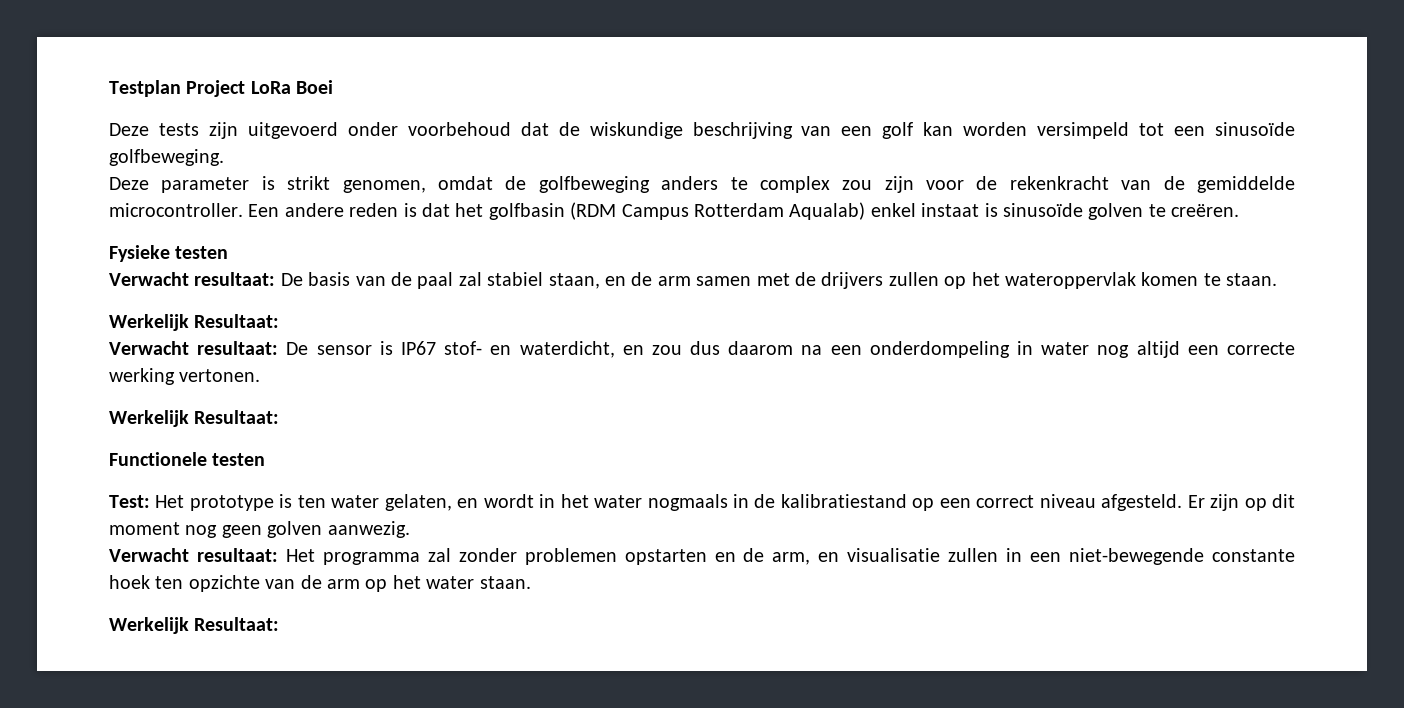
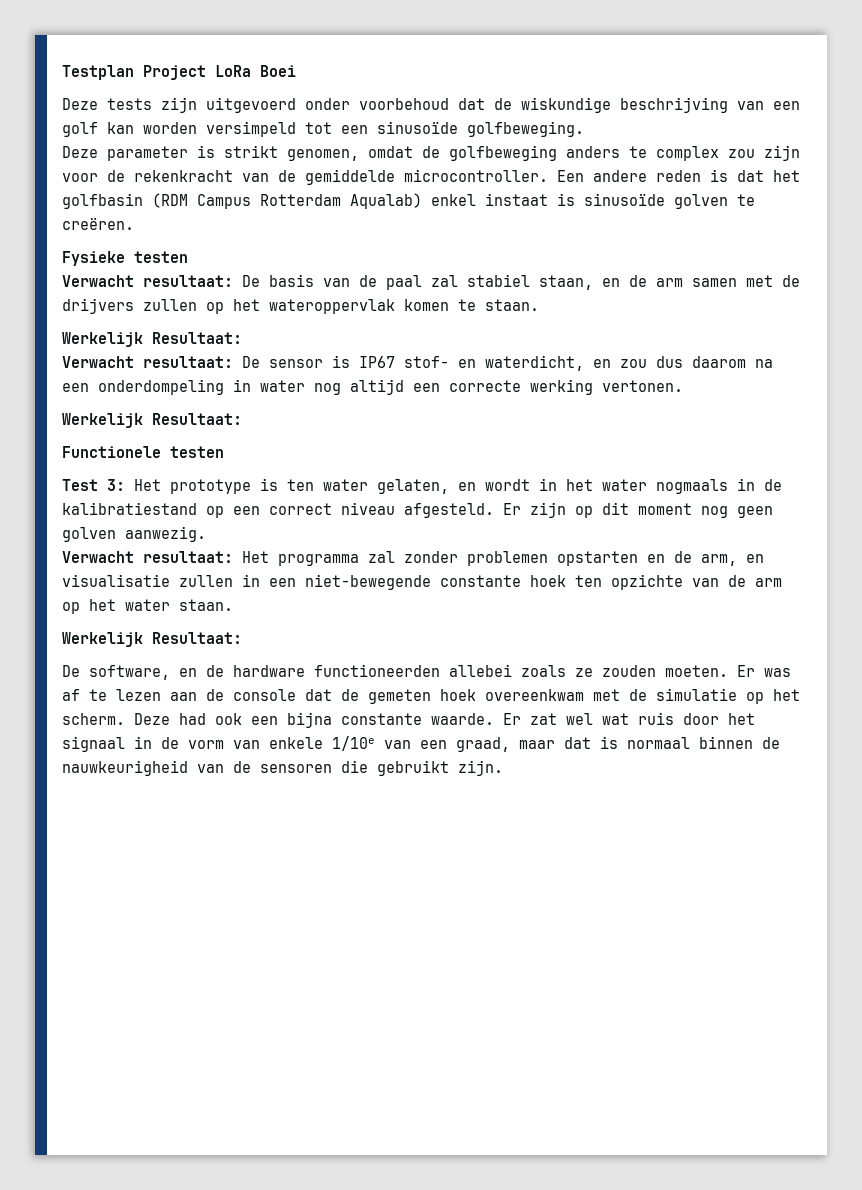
- Test: Het prototype is ten water gelaten, en wordt in het water nogmaals in de kalibratiestand op een correct niveau afgesteld.
+ Test 3: Het prototype is ten water gelaten, en wordt in het water nogmaals in de kalibratiestand op een correct niveau afgesteld.
+ De software, en de hardware functioneerden allebei zoals ze zouden moeten. Er was af te lezen aan de console dat de gemeten hoek overeenkwam met de simulatie op het scherm. Deze had ook een bijna constante waarde. Er zat wel wat ruis door het signaal in de vorm van enkele 1/10e van een graad, maar dat is normaal binnen de nauwkeurigheid van de sensoren die gebruikt zijn.

